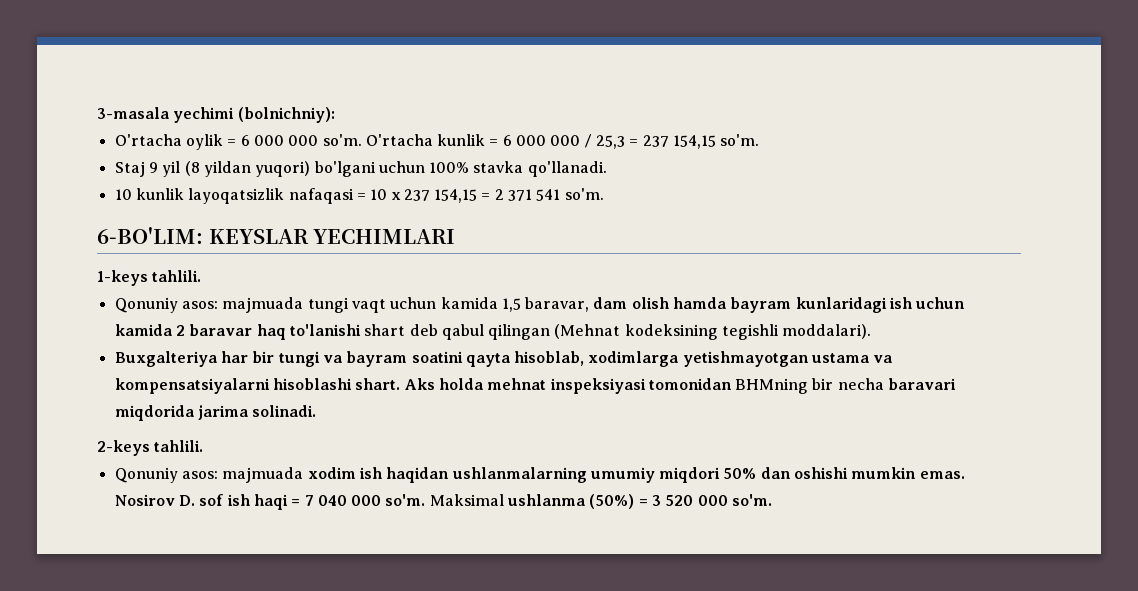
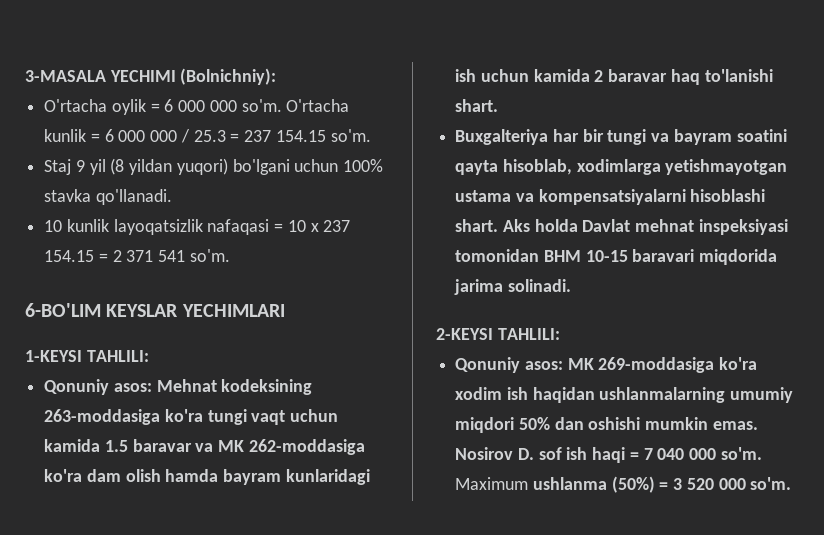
- 3-masala yechimi (bolnichniy):
+ 3-MASALA YECHIMI (Bolnichniy):
- O'rtacha kunlik = 6 000 000 / 25,3 = 237 154,15 so'm.
+ O'rtacha kunlik = 6 000 000 / 25.3 = 237 154.15 so'm.
- 10 kunlik layoqatsizlik nafaqasi = 10 x 237 154,15 = 2 371 541 so'm.
+ 10 kunlik layoqatsizlik nafaqasi = 10 x 237 154.15 = 2 371 541 so'm.
- 6-BO'LIM: KEYSLAR YECHIMLARI
+ 6-BO'LIM KEYSLAR YECHIMLARI
- 1-keys tahlili.
- Qonuniy asos: majmuada tungi vaqt uchun kamida 1,5 baravar, dam olish hamda bayram kunlaridagi ish uchun kamida 2 baravar haq to'lanishi shart deb qabul qilingan (Mehnat kodeksining tegishli moddalari).
+ 1-KEYSI TAHLILI:
+ Qonuniy asos: Mehnat kodeksining 263-moddasiga ko'ra tungi vaqt uchun kamida 1.5 baravar va MK 262-moddasiga ko'ra dam olish hamda bayram kunlaridagi ish uchun kamida 2 baravar haq to'lanishi shart.
- Aks holda mehnat inspeksiyasi tomonidan BHMning bir necha baravari miqdorida jarima solinadi.
+ Aks holda Davlat mehnat inspeksiyasi tomonidan BHM 10-15 baravari miqdorida jarima solinadi.
- 2-keys tahlili.
- Qonuniy asos: majmuada xodim ish haqidan ushlanmalarning umumiy miqdori 50% dan oshishi mumkin emas.
+ 2-KEYSI TAHLILI:
+ Qonuniy asos: MK 269-moddasiga ko'ra xodim ish haqidan ushlanmalarning umumiy miqdori 50% dan oshishi mumkin emas.
- Maksimal ushlanma (50%) = 3 520 000 so'm.
+ Maximum ushlanma (50%) = 3 520 000 so'm.

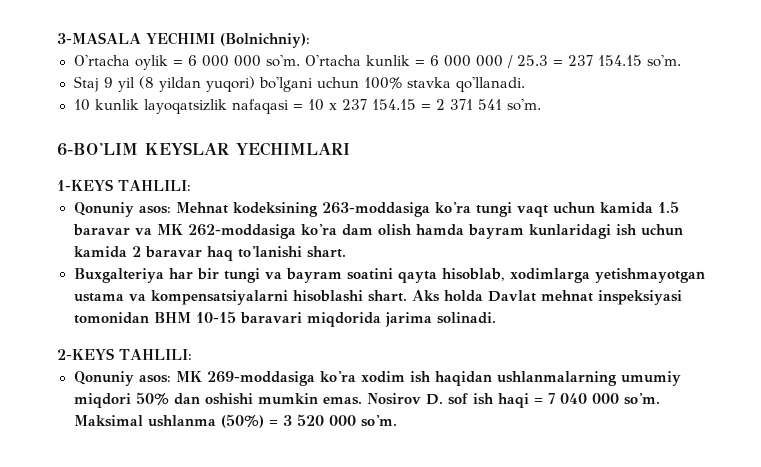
- 1-KEYSI TAHLILI:
+ 1-KEYS TAHLILI:
- 2-KEYSI TAHLILI:
+ 2-KEYS TAHLILI:
- Maximum ushlanma (50%) = 3 520 000 so'm.
+ Maksimal ushlanma (50%) = 3 520 000 so'm.

